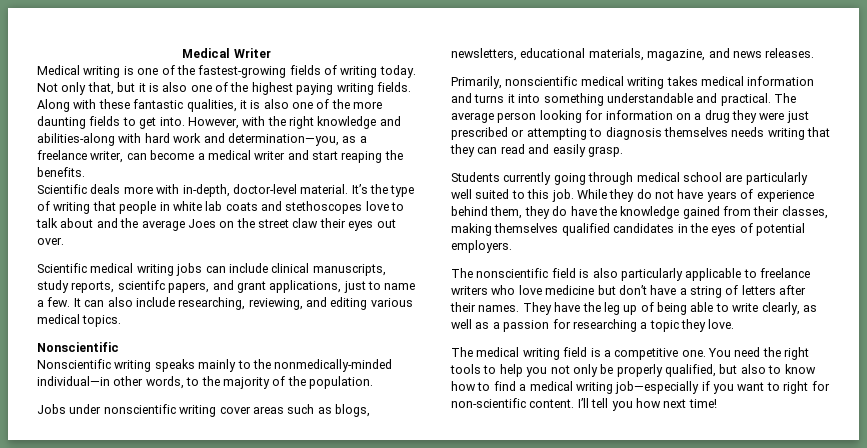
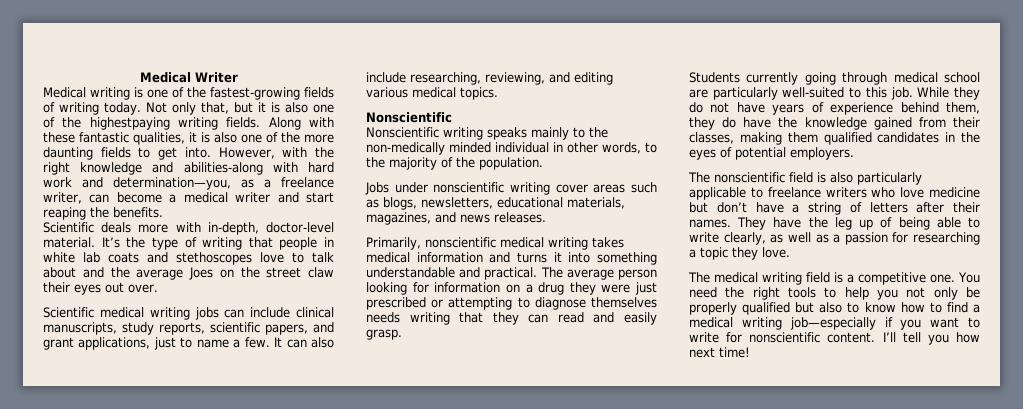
- Not only that, but it is also one of the highest paying writing fields.
+ Not only that, but it is also one of the highestpaying writing fields.
- Scientific medical writing jobs can include clinical manuscripts, study reports, scientifc papers, and grant applications, just to name a few.
+ Scientific medical writing jobs can include clinical manuscripts, study reports, scientific papers, and grant applications, just to name a few.
- Nonscientific writing speaks mainly to the nonmedically-minded individual—in other words, to the majority of the population.
+ Nonscientific writing speaks mainly to the non-medically minded individual in other words, to the majority of the population.
- Jobs under nonscientific writing cover areas such as blogs, newsletters, educational materials, magazine, and news releases.
+ Jobs under nonscientific writing cover areas such as blogs, newsletters, educational materials, magazines, and news releases.
- The average person looking for information on a drug they were just prescribed or attempting to diagnosis themselves needs writing that they can read and easily grasp.
+ The average person looking for information on a drug they were just prescribed or attempting to diagnose themselves needs writing that they can read and easily grasp.
- Students currently going through medical school are particularly well suited to this job.
+ Students currently going through medical school are particularly well-suited to this job.
- While they do not have years of experience behind them, they do have the knowledge gained from their classes, making themselves qualified candidates in the eyes of potential employers.
+ While they do not have years of experience behind them, they do have the knowledge gained from their classes, making them qualified candidates in the eyes of potential employers.
- You need the right tools to help you not only be properly qualified, but also to know how to find a medical writing job—especially if you want to right for non-scientific content.
+ You need the right tools to help you not only be properly qualified but also to know how to find a medical writing job—especially if you want to write for nonscientific content.

